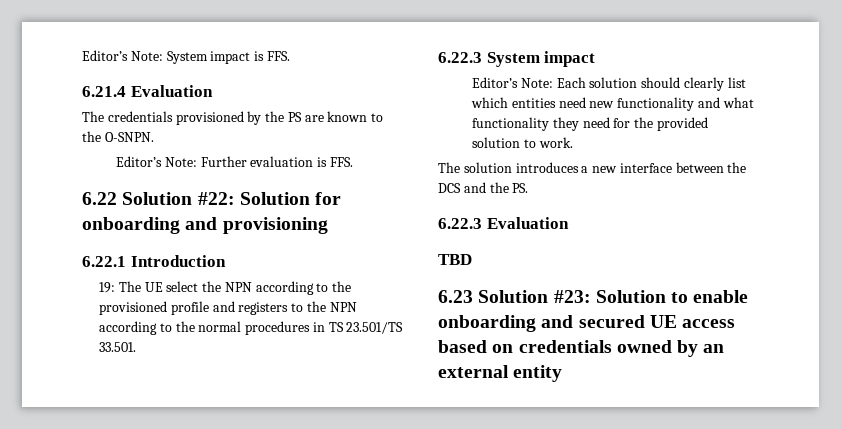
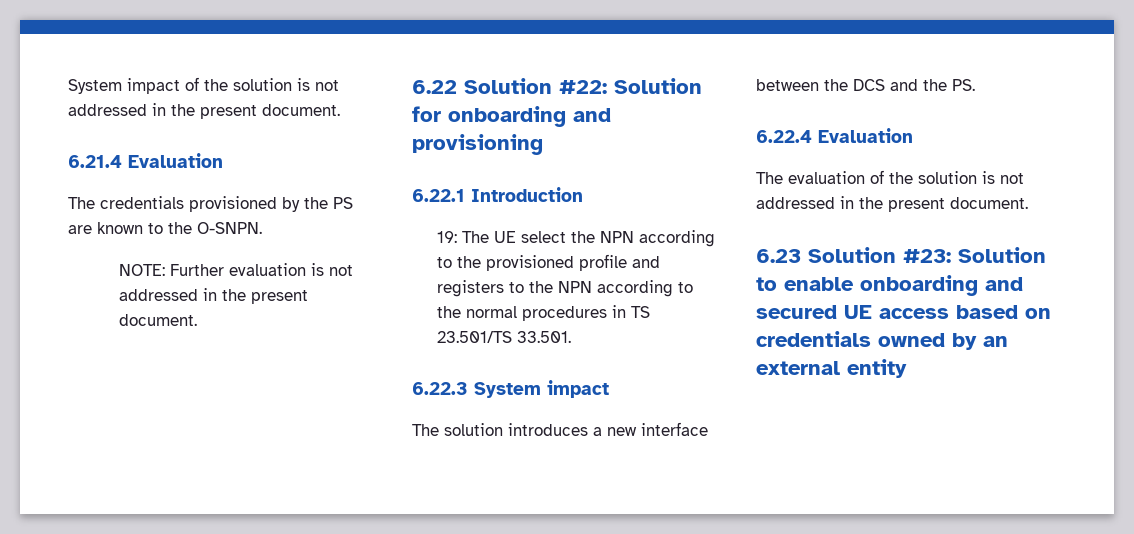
- Editor’s Note: System impact is FFS.
+ System impact of the solution is not addressed in the present document.
- Editor’s Note: Further evaluation is FFS.
+ NOTE: Further evaluation is not addressed in the present document.
- Editor’s Note: Each solution should clearly list which entities need new functionality and what functionality they need for the provided solution to work.
- 6.22.3 Evaluation
- TBD
+ 6.22.4 Evaluation
+ The evaluation of the solution is not addressed in the present document.

